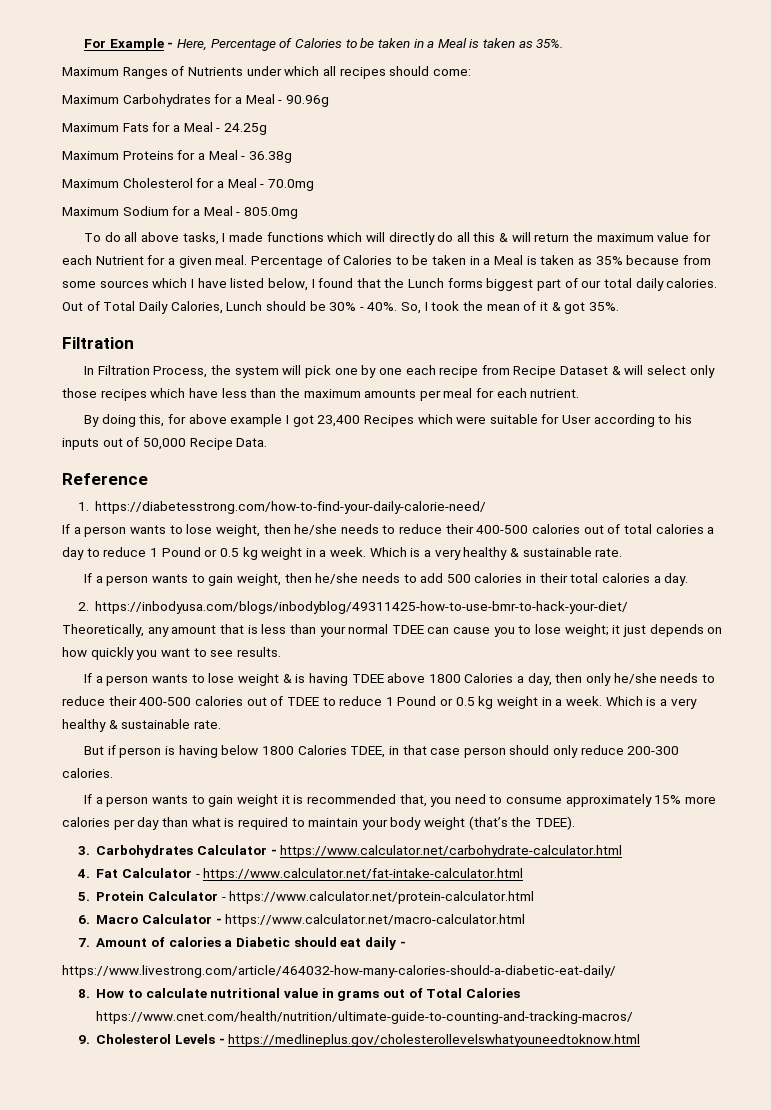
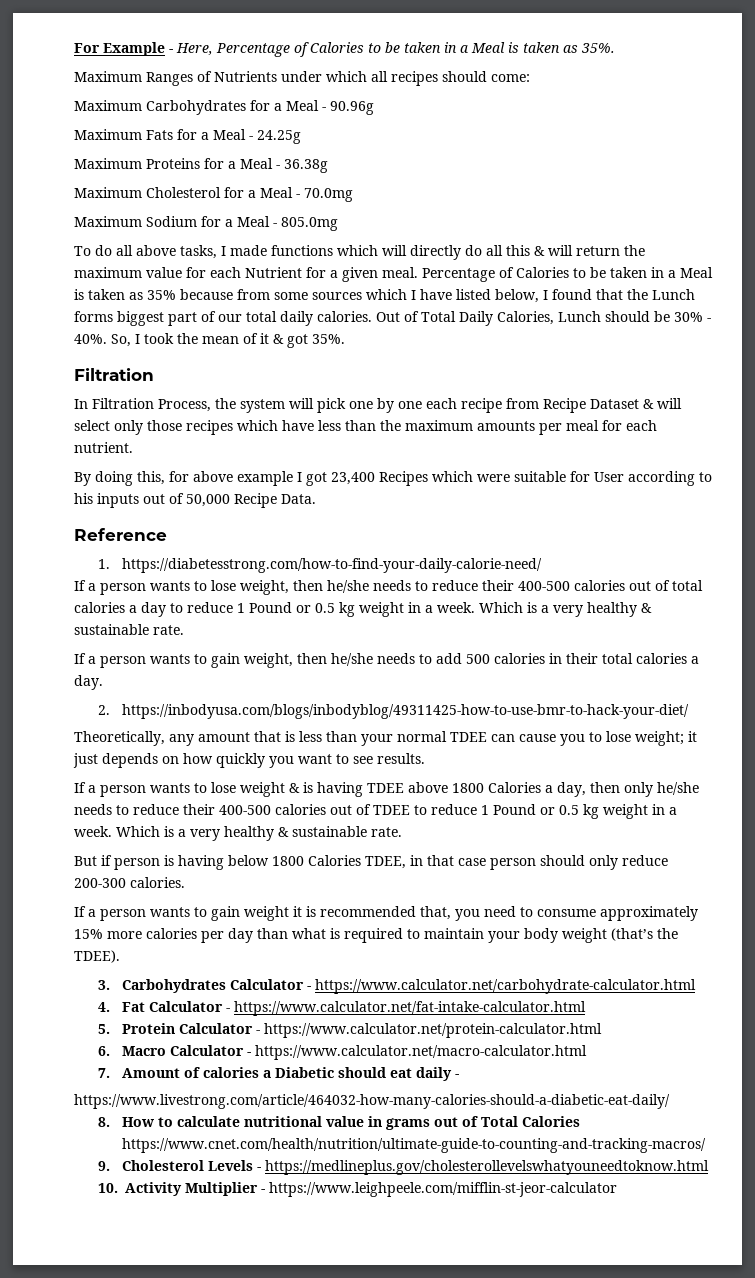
+ 10. Activity Multiplier - https://www.leighpeele.com/mifflin-st-jeor-calculator

